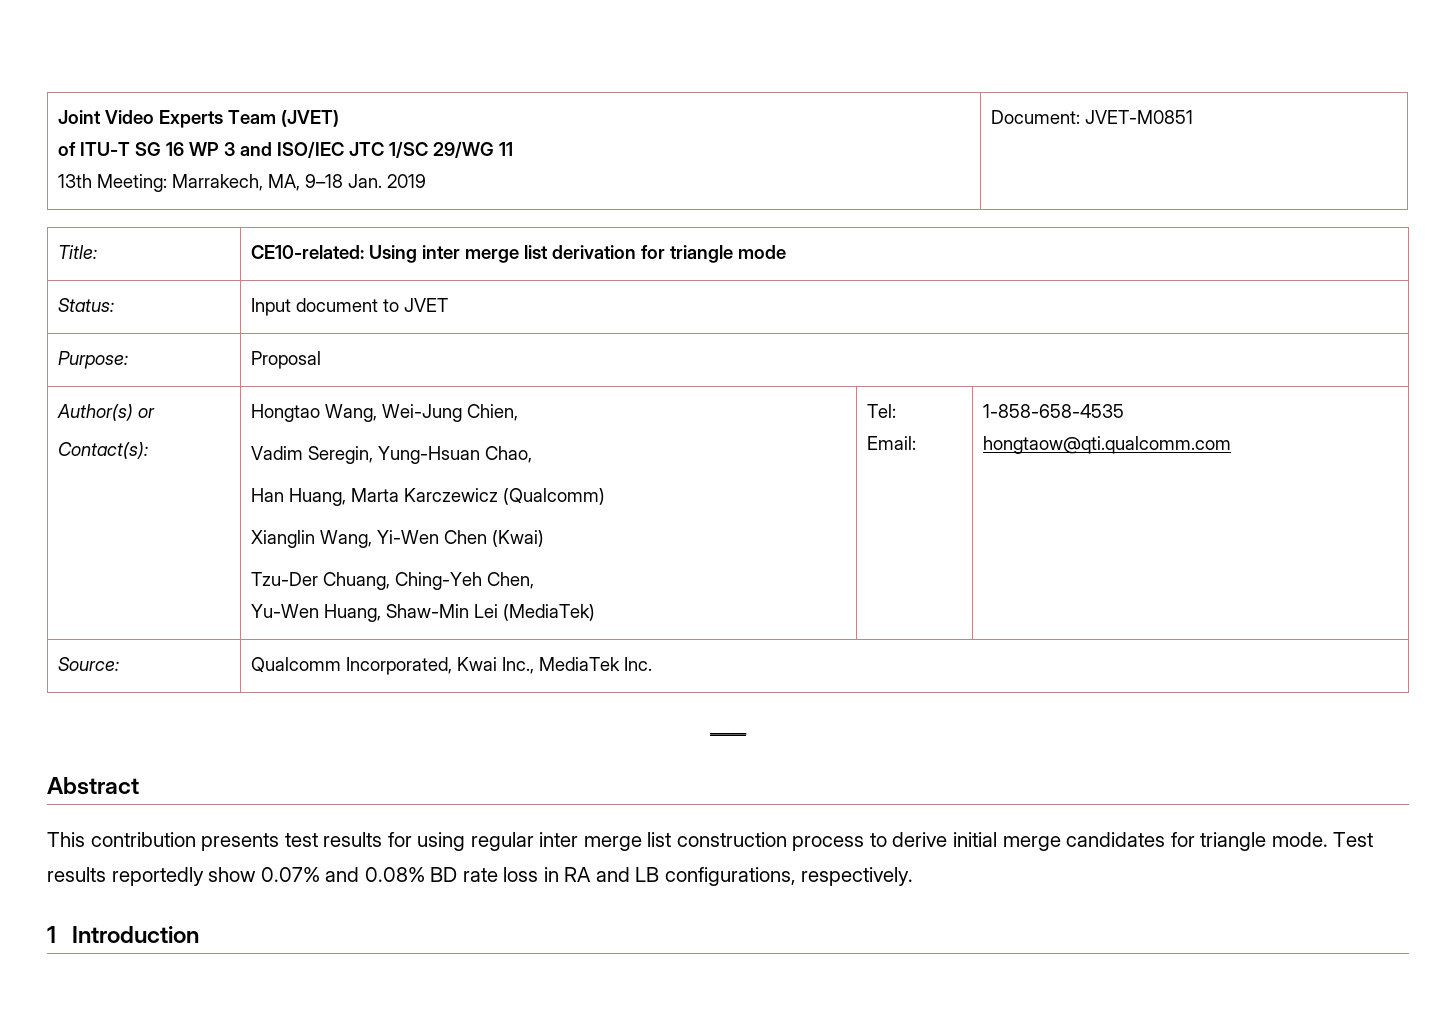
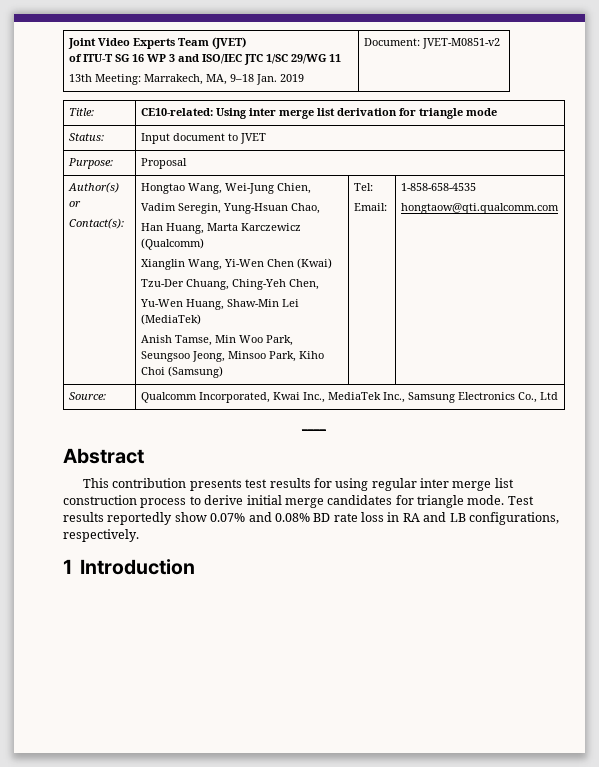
  Joint Video Experts Team (JVET)
  of ITU-T SG 16 WP 3 and ISO/IEC JTC 1/SC 29/WG 11
- 13th Meeting: Marrakech, MA, 9–18 Jan. 2019 | Document: JVET-M0851
+ 13th Meeting: Marrakech, MA, 9–18 Jan. 2019 | Document: JVET-M0851-v2
+ Anish Tamse, Min Woo Park, Seungsoo Jeong, Minsoo Park, Kiho Choi (Samsung)
- Source: | Qualcomm Incorporated, Kwai Inc., MediaTek Inc.
+ Source: | Qualcomm Incorporated, Kwai Inc., MediaTek Inc., Samsung Electronics Co., Ltd

